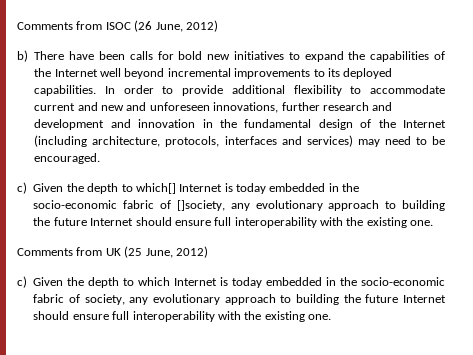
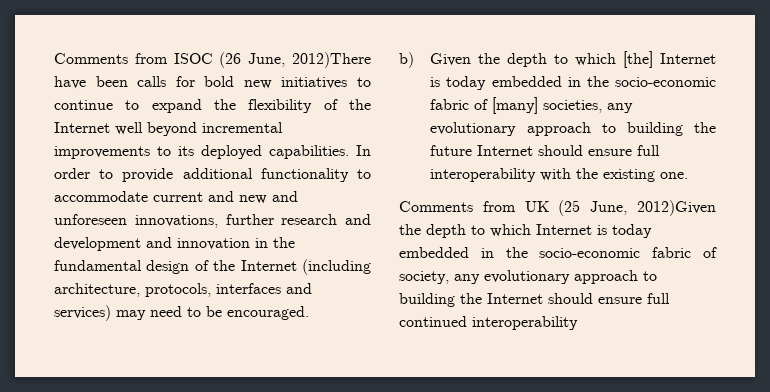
- Comments from ISOC (26 June, 2012)
- b) There have been calls for bold new initiatives to expand the capabilities of the Internet well beyond incremental improvements to its deployed capabilities.
+ Comments from ISOC (26 June, 2012)There have been calls for bold new initiatives to continue to expand the flexibility of the Internet well beyond incremental improvements to its deployed capabilities.
- In order to provide additional flexibility to accommodate current and new and unforeseen innovations, further research and development and innovation in the fundamental design of the Internet (including architecture, protocols, interfaces and services) may need to be encouraged.
+ In order to provide additional functionality to accommodate current and new and unforeseen innovations, further research and development and innovation in the fundamental design of the Internet (including architecture, protocols, interfaces and services) may need to be encouraged.
- c) Given the depth to which[] Internet is today embedded in the socio-economic fabric of []society, any evolutionary approach to building the future Internet should ensure full interoperability with the existing one.
+ b) Given the depth to which [the] Internet is today embedded in the socio-economic fabric of [many] societies, any evolutionary approach to building the future Internet should ensure full interoperability with the existing one.
- Comments from UK (25 June, 2012)
- c) Given the depth to which Internet is today embedded in the socio-economic fabric of society, any evolutionary approach to building the future Internet should ensure full interoperability with the existing one.
+ Comments from UK (25 June, 2012)Given the depth to which Internet is today embedded in the socio-economic fabric of society, any evolutionary approach to building the Internet should ensure full continued interoperability

